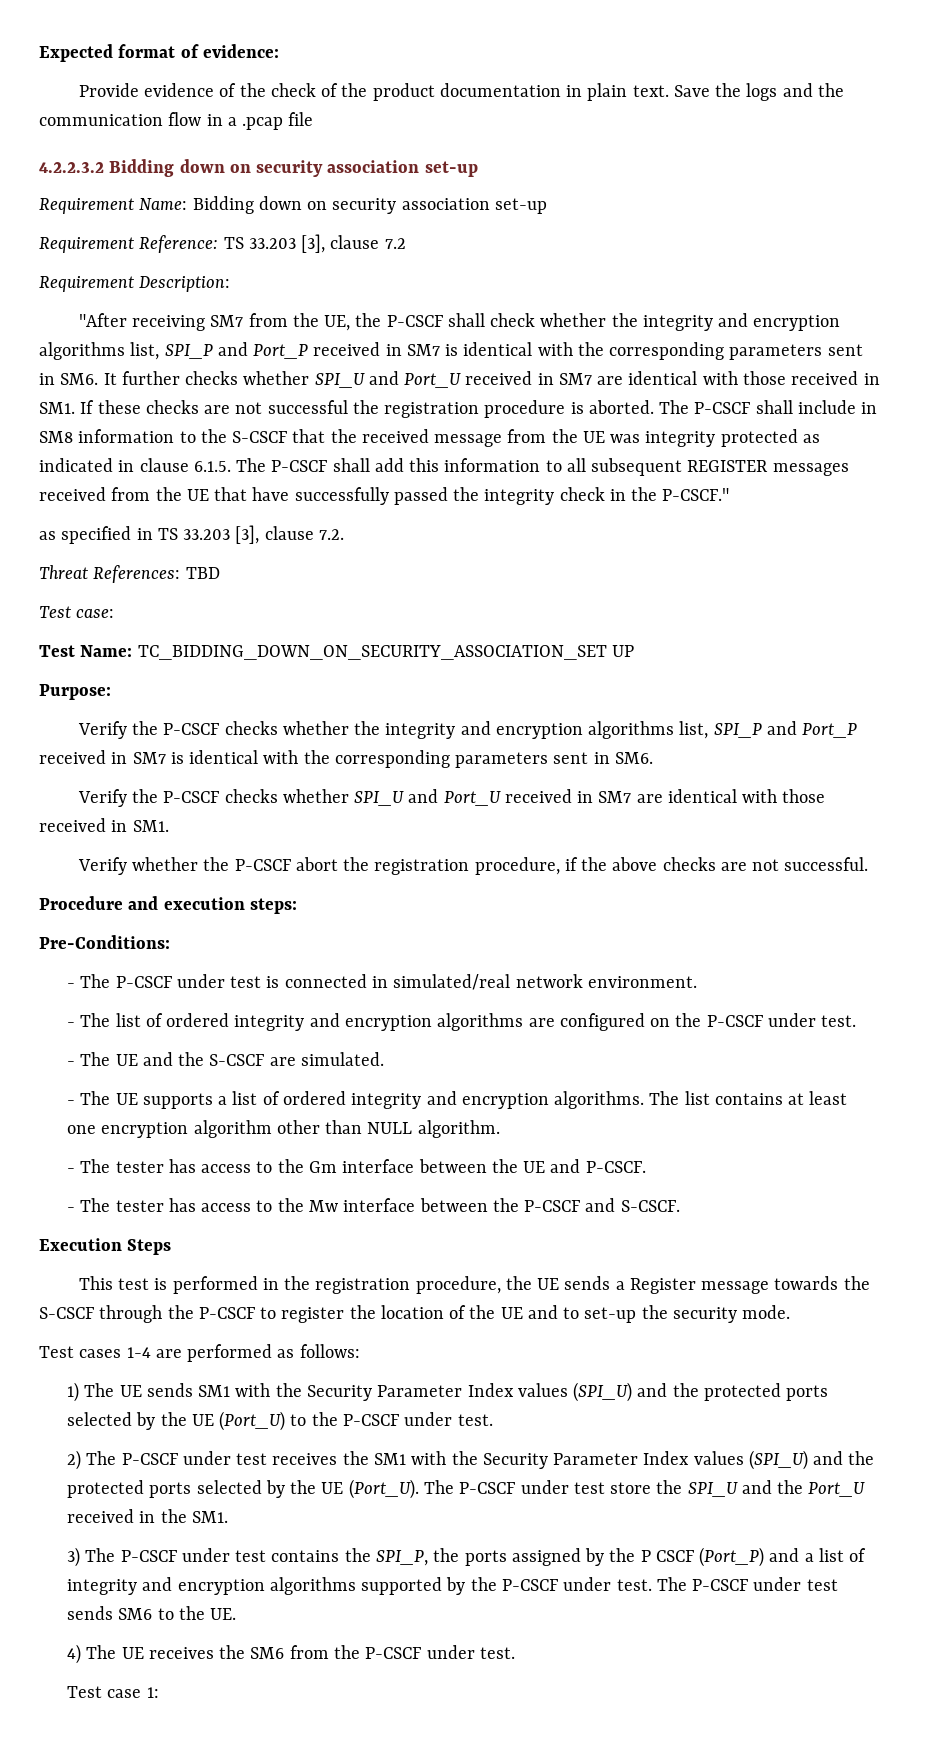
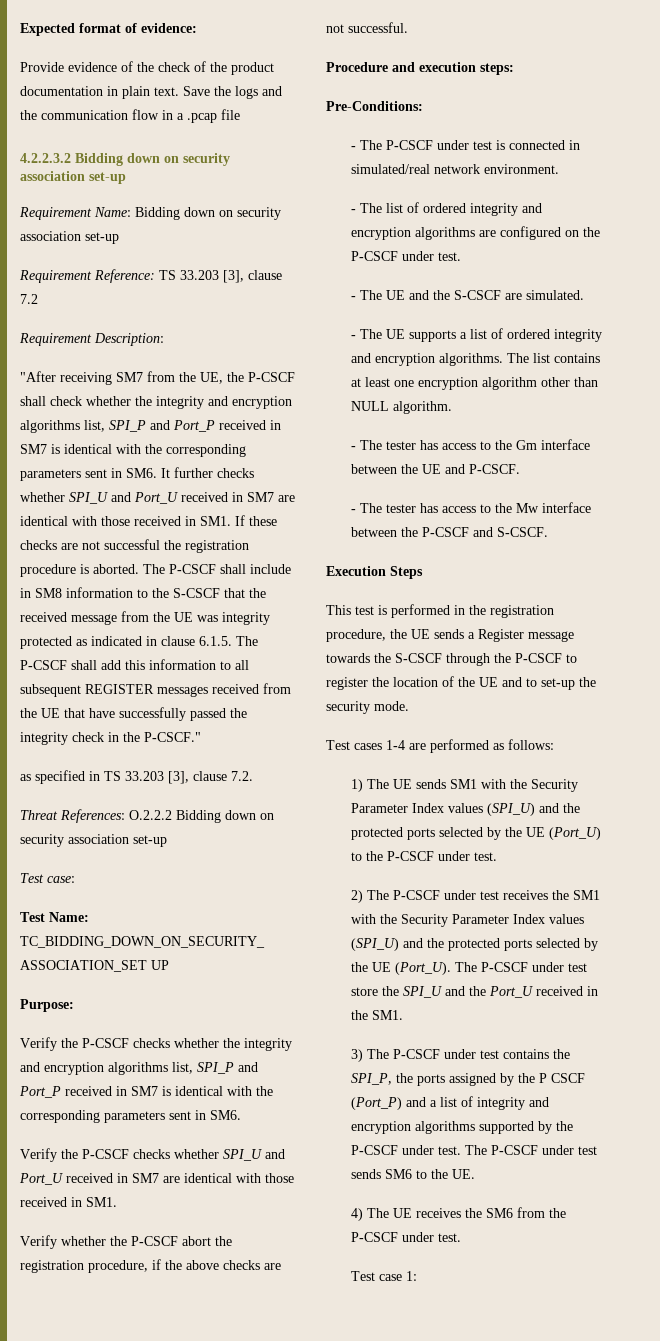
- Threat References: TBD
+ Threat References: O.2.2.2 Bidding down on security association set-up

